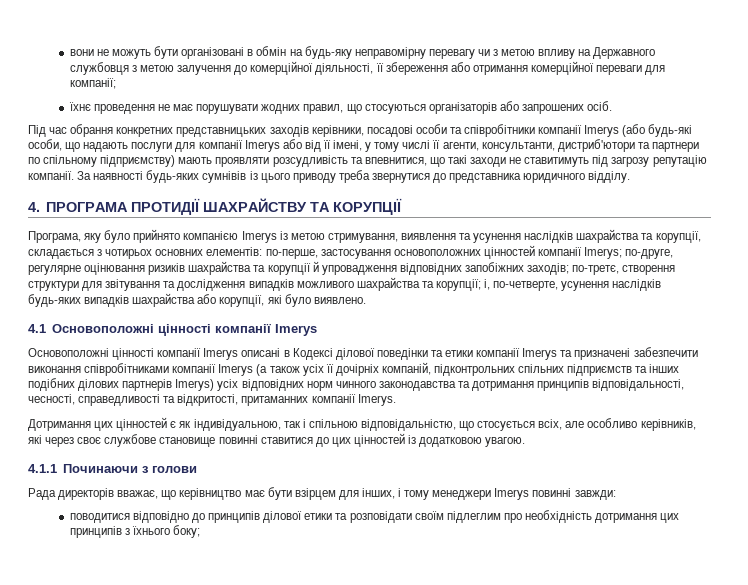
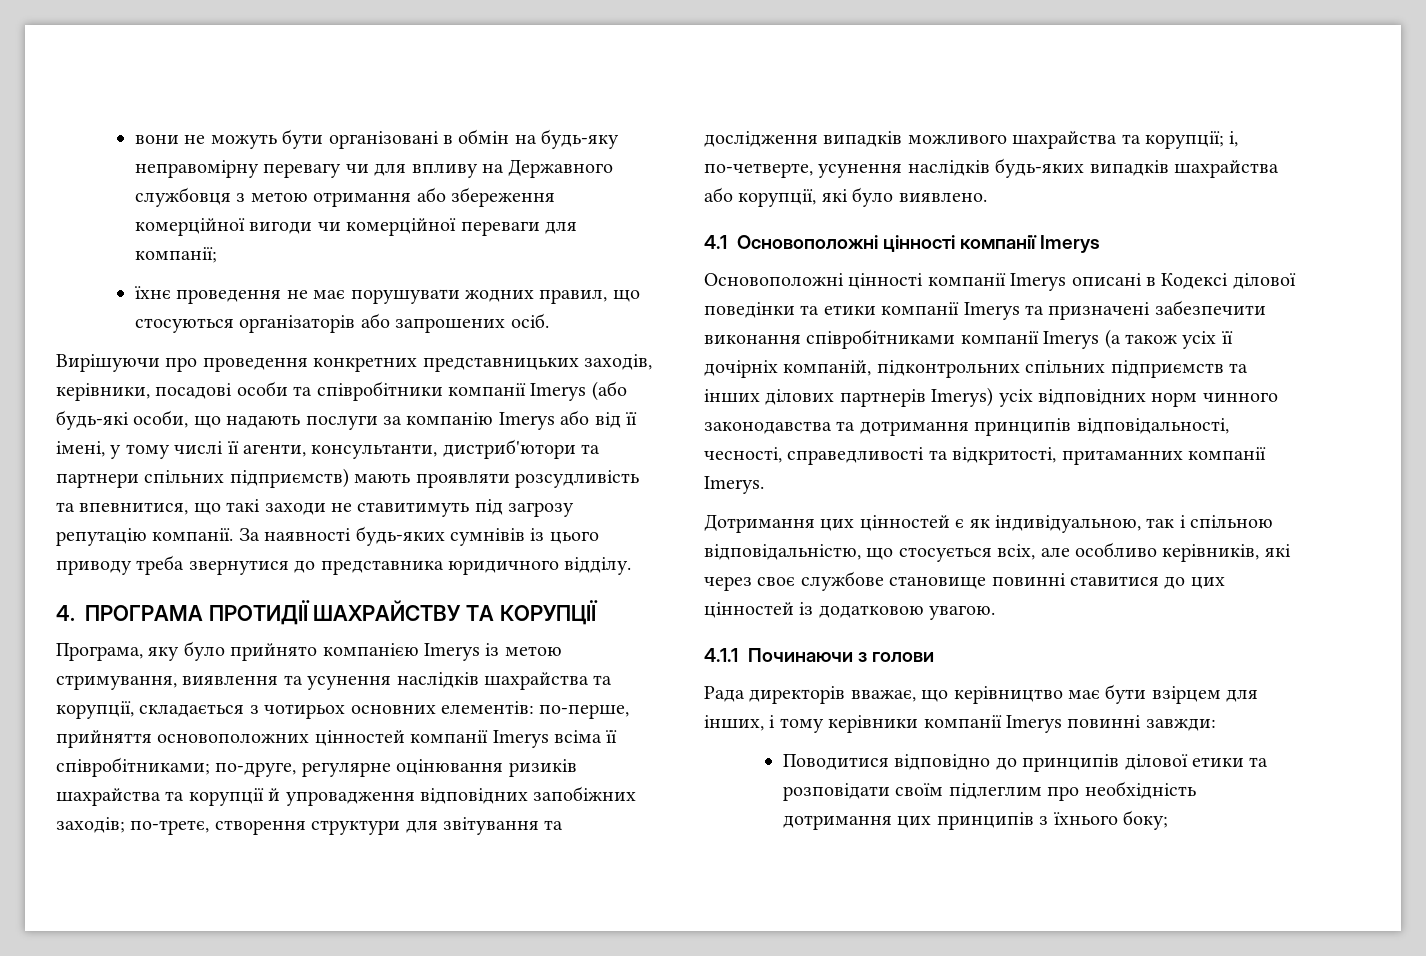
- вони не можуть бути організовані в обмін на будь-яку неправомірну перевагу чи з метою впливу на Державного службовця з метою залучення до комерційної діяльності, її збереження або отримання комерційної переваги для компанії;
+ вони не можуть бути організовані в обмін на будь-яку неправомірну перевагу чи для впливу на Державного службовця з метою отримання або збереження комерційної вигоди чи комерційної переваги для компанії;
- Під час обрання конкретних представницьких заходів керівники, посадові особи та співробітники компанії Imerys (або будь-які особи, що надають послуги для компанії Imerys або від її імені, у тому числі її агенти, консультанти, дистриб'ютори та партнери по спільному підприємству) мають проявляти розсудливість та впевнитися, що такі заходи не ставитимуть під загрозу репутацію компанії.
+ Вирішуючи про проведення конкретних представницьких заходів, керівники, посадові особи та співробітники компанії Imerys (або будь-які особи, що надають послуги за компанію Imerys або від її імені, у тому числі її агенти, консультанти, дистриб'ютори та партнери спільних підприємств) мають проявляти розсудливість та впевнитися, що такі заходи не ставитимуть під загрозу репутацію компанії.
- по-перше, застосування основоположних цінностей компанії Imerys;
+ по-перше, прийняття основоположних цінностей компанії Imerys всіма її співробітниками;
- Основоположні цінності компанії Imerys описані в Кодексі ділової поведінки та етики компанії Imerys та призначені забезпечити виконання співробітниками компанії Imerys (а також усіх її дочірніх компаній, підконтрольних спільних підприємств та інших подібних ділових партнерів Imerys) усіх відповідних норм чинного законодавства та дотримання принципів відповідальності, чесності, справедливості та відкритості, притаманних компанії Imerys.
+ Основоположні цінності компанії Imerys описані в Кодексі ділової поведінки та етики компанії Imerys та призначені забезпечити виконання співробітниками компанії Imerys (а також усіх її дочірніх компаній, підконтрольних спільних підприємств та інших ділових партнерів Imerys) усіх відповідних норм чинного законодавства та дотримання принципів відповідальності, чесності, справедливості та відкритості, притаманних компанії Imerys.
- Рада директорів вважає, що керівництво має бути взірцем для інших, і тому менеджери Imerys повинні завжди:
+ Рада директорів вважає, що керівництво має бути взірцем для інших, і тому керівники компанії Imerys повинні завжди:
- поводитися відповідно до принципів ділової етики та розповідати своїм підлеглим про необхідність дотримання цих принципів з їхнього боку;
+ Поводитися відповідно до принципів ділової етики та розповідати своїм підлеглим про необхідність дотримання цих принципів з їхнього боку;

